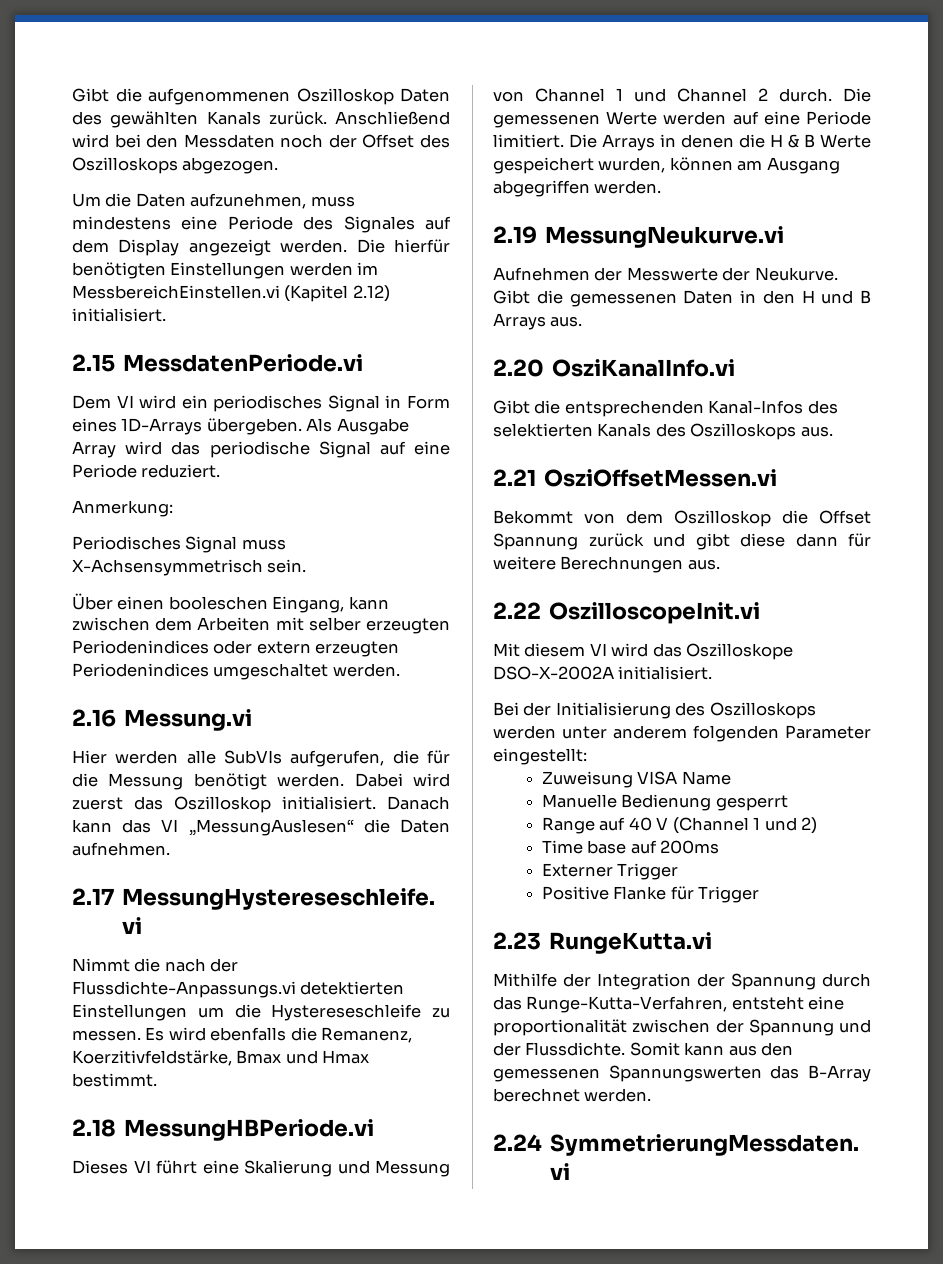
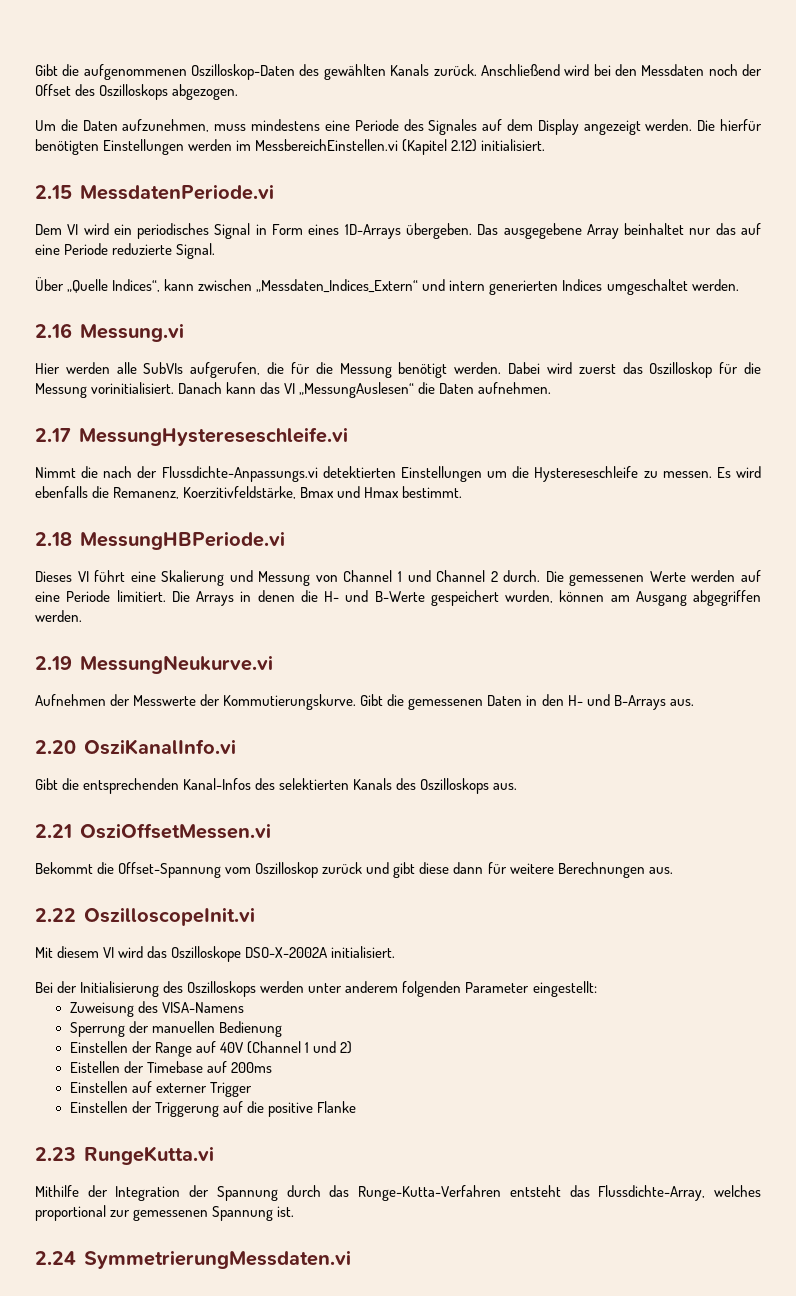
- Gibt die aufgenommenen Oszilloskop Daten des gewählten Kanals zurück.
+ Gibt die aufgenommenen Oszilloskop-Daten des gewählten Kanals zurück.
- Als Ausgabe Array wird das periodische Signal auf eine Periode reduziert.
- Anmerkung:
- Periodisches Signal muss X-Achsensymmetrisch sein.
- Über einen booleschen Eingang, kann zwischen dem Arbeiten mit selber erzeugten Periodenindices oder extern erzeugten Periodenindices umgeschaltet werden.
+ Das ausgegebene Array beinhaltet nur das auf eine Periode reduzierte Signal.
+ Über „Quelle Indices“, kann zwischen „Messdaten_Indices_Extern“ und intern generierten Indices umgeschaltet werden.
- Dabei wird zuerst das Oszilloskop initialisiert.
+ Dabei wird zuerst das Oszilloskop für die Messung vorinitialisiert.
- Die Arrays in denen die H & B Werte gespeichert wurden, können am Ausgang abgegriffen werden.
+ Die Arrays in denen die H- und B-Werte gespeichert wurden, können am Ausgang abgegriffen werden.
- Aufnehmen der Messwerte der Neukurve.
+ Aufnehmen der Messwerte der Kommutierungskurve.
- Gibt die gemessenen Daten in den H und B Arrays aus.
+ Gibt die gemessenen Daten in den H- und B-Arrays aus.
- Bekommt von dem Oszilloskop die Offset Spannung zurück und gibt diese dann für weitere Berechnungen aus.
+ Bekommt die Offset-Spannung vom Oszilloskop zurück und gibt diese dann für weitere Berechnungen aus.
- Zuweisung VISA Name
- Manuelle Bedienung gesperrt
- Range auf 40 V (Channel 1 und 2)
+ Zuweisung des VISA-Namens
+ Sperrung der manuellen Bedienung
+ Einstellen der Range auf 40V (Channel 1 und 2)
- Time base auf 200ms
+ Eistellen der Timebase auf 200ms
- Externer Trigger
- Positive Flanke für Trigger
+ Einstellen auf externer Trigger
+ Einstellen der Triggerung auf die positive Flanke
- Mithilfe der Integration der Spannung durch das Runge-Kutta-Verfahren, entsteht eine proportionalität zwischen der Spannung und der Flussdichte. Somit kann aus den gemessenen Spannungswerten das B-Array berechnet werden.
+ Mithilfe der Integration der Spannung durch das Runge-Kutta-Verfahren entsteht das Flussdichte-Array, welches proportional zur gemessenen Spannung ist.

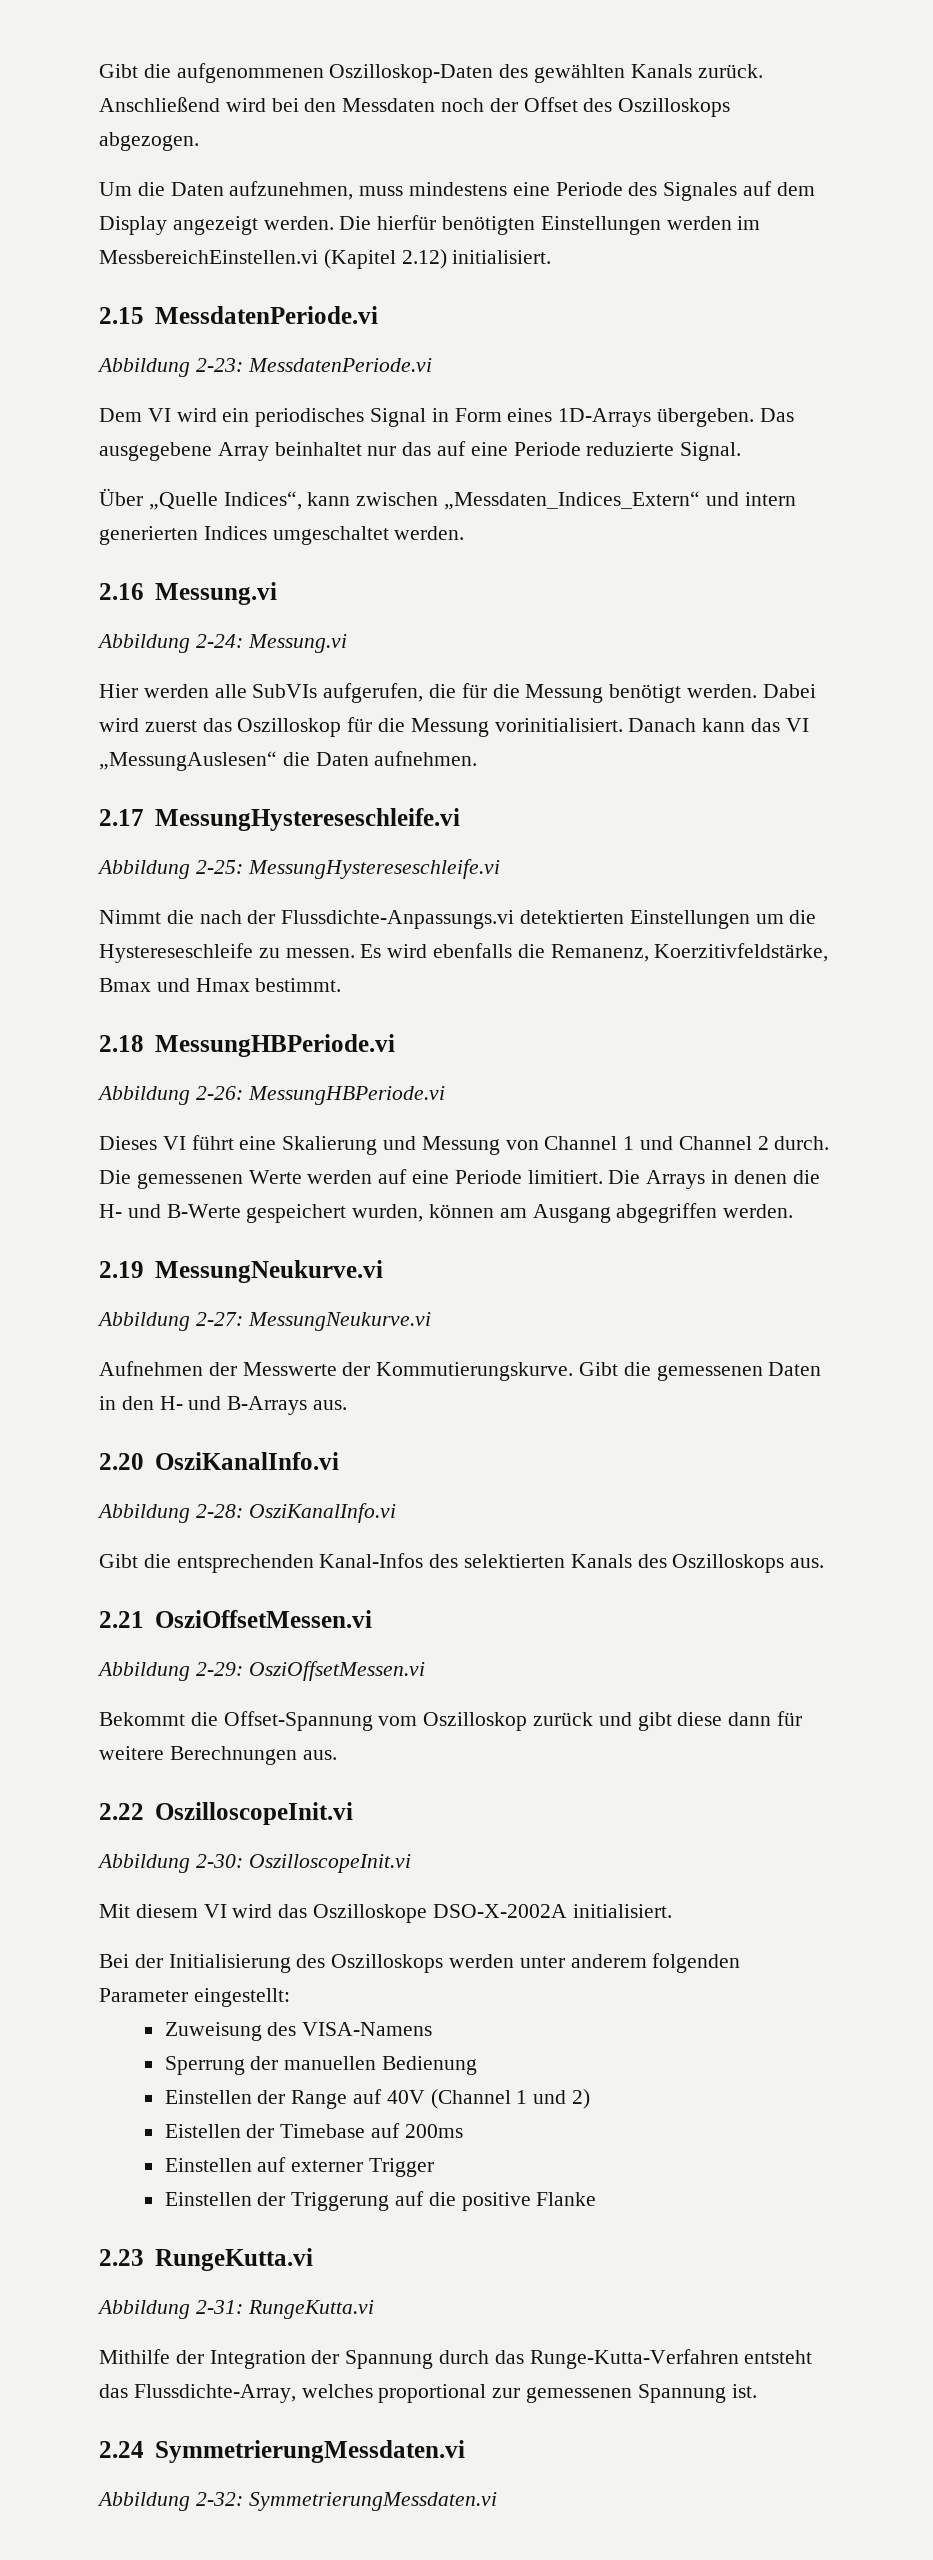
+ Abbildung 2-23: MessdatenPeriode.vi
+ Abbildung 2-24: Messung.vi
+ Abbildung 2-25: MessungHystereseschleife.vi
+ Abbildung 2-26: MessungHBPeriode.vi
+ Abbildung 2-27: MessungNeukurve.vi
+ Abbildung 2-28: OsziKanalInfo.vi
+ Abbildung 2-29: OsziOffsetMessen.vi
+ Abbildung 2-30: OszilloscopeInit.vi
+ Abbildung 2-31: RungeKutta.vi
+ Abbildung 2-32: SymmetrierungMessdaten.vi

